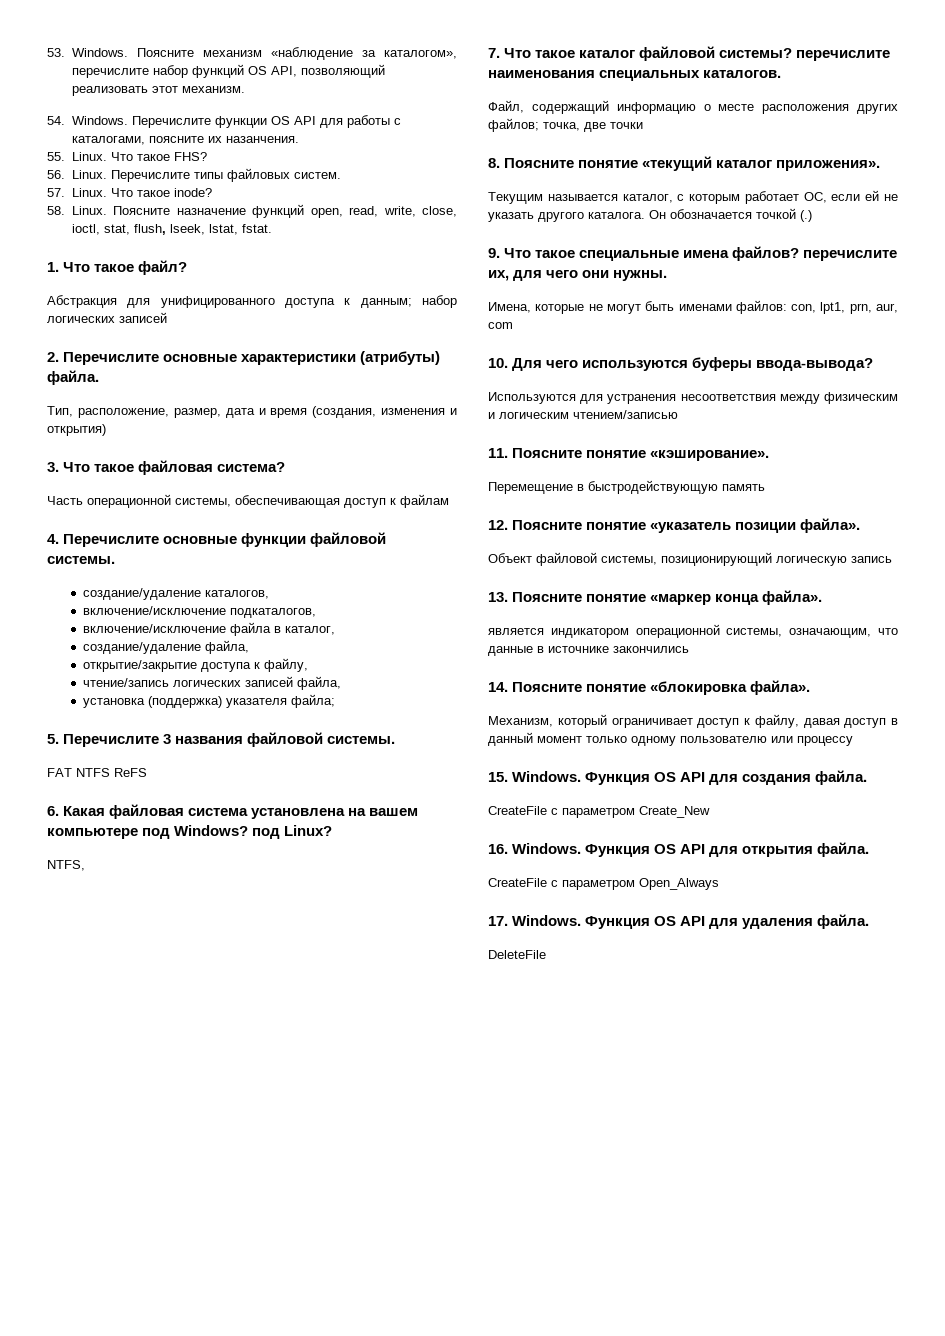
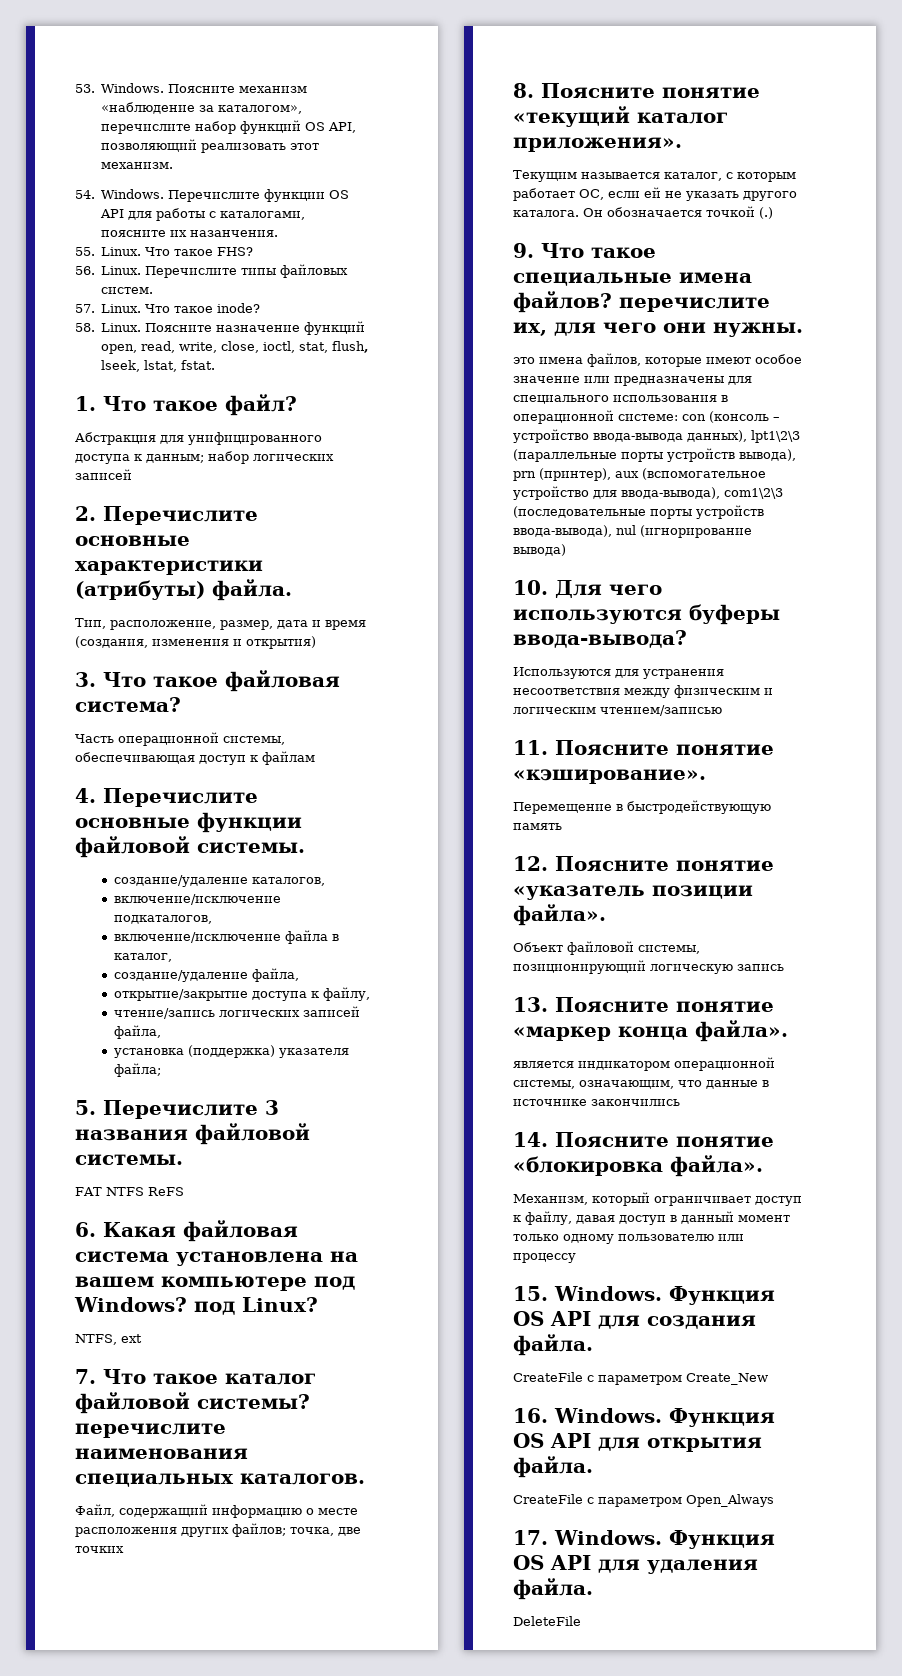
- NTFS,
+ NTFS, ext
- Файл, содержащий информацию о месте расположения других файлов; точка, две точки
+ Файл, содержащий информацию о месте расположения других файлов; точка, две точкиx
- Имена, которые не могут быть именами файлов: con, lpt1, prn, aur, com
+ это имена файлов, которые имеют особое значение или предназначены для специального использования в операционной системе: con (консоль – устройство ввода-вывода данных), lpt1\2\3 (параллельные порты устройств вывода), prn (принтер), aux (вспомогательное устройство для ввода-вывода), com1\2\3 (последовательные порты устройств ввода-вывода), nul (игнорирование вывода)

